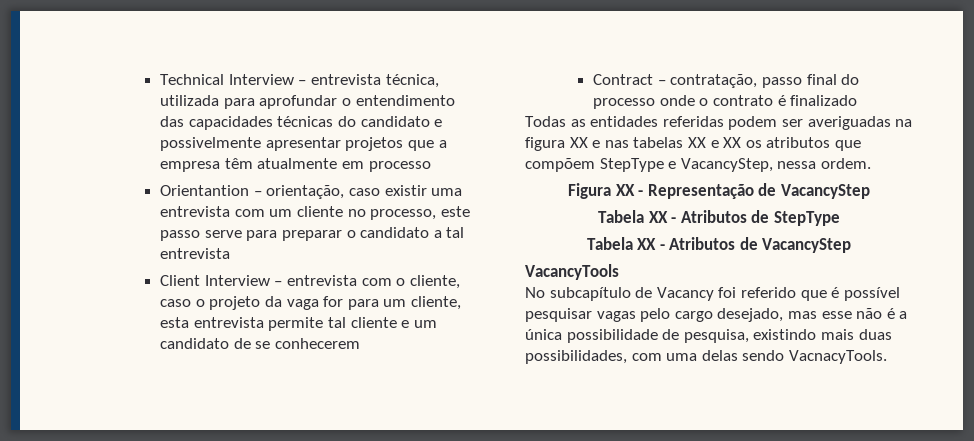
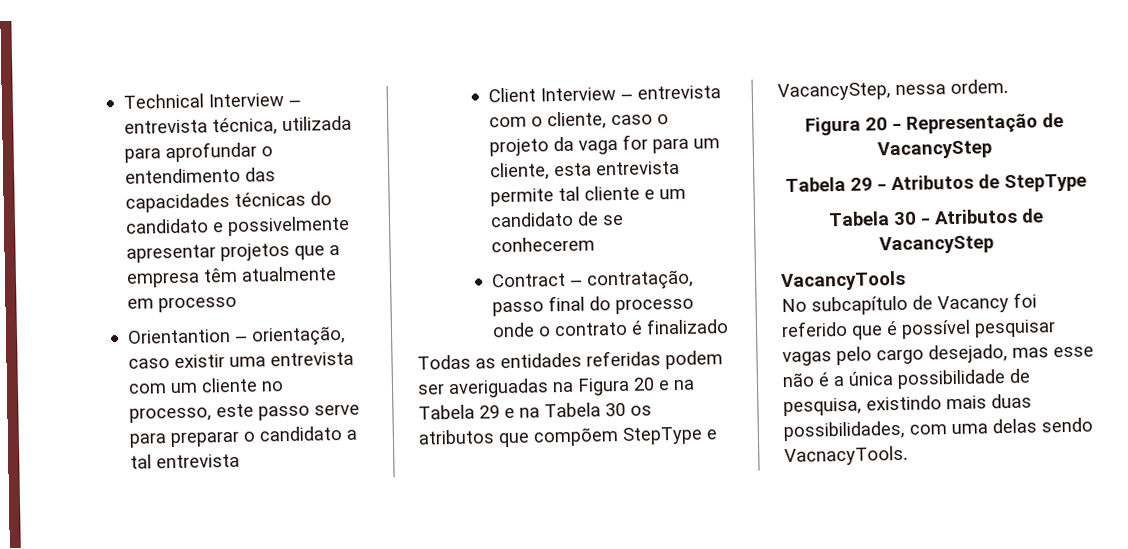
- Todas as entidades referidas podem ser averiguadas na figura XX e nas tabelas XX e XX os atributos que compõem StepType e VacancyStep, nessa ordem.
+ Todas as entidades referidas podem ser averiguadas na Figura 20 e na Tabela 29 e na Tabela 30 os atributos que compõem StepType e VacancyStep, nessa ordem.
- Figura XX - Representação de VacancyStep
+ Figura 20 - Representação de VacancyStep
- Tabela XX - Atributos de StepType
+ Tabela 29 - Atributos de StepType
- Tabela XX - Atributos de VacancyStep
+ Tabela 30 - Atributos de VacancyStep

